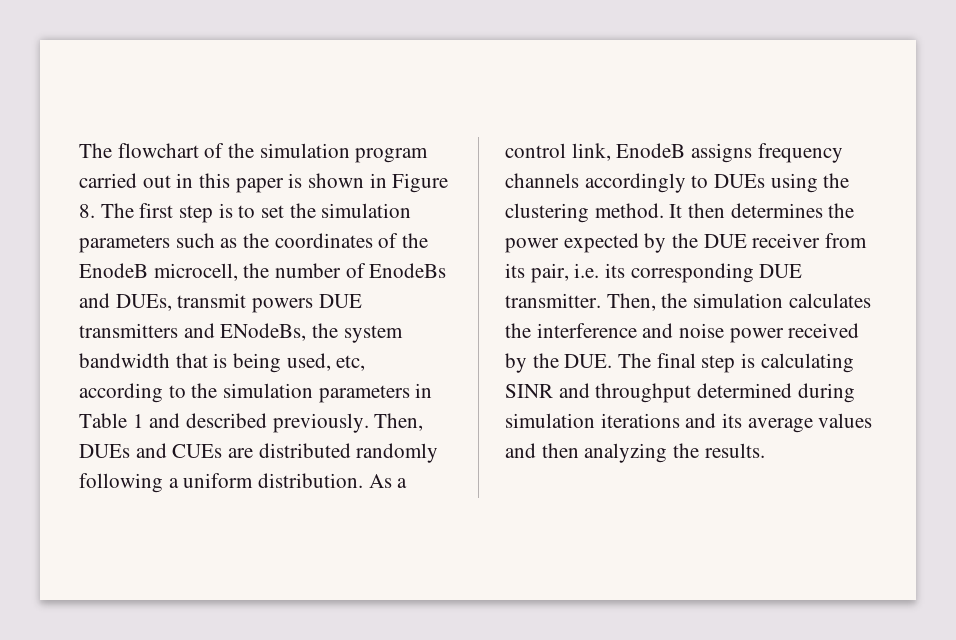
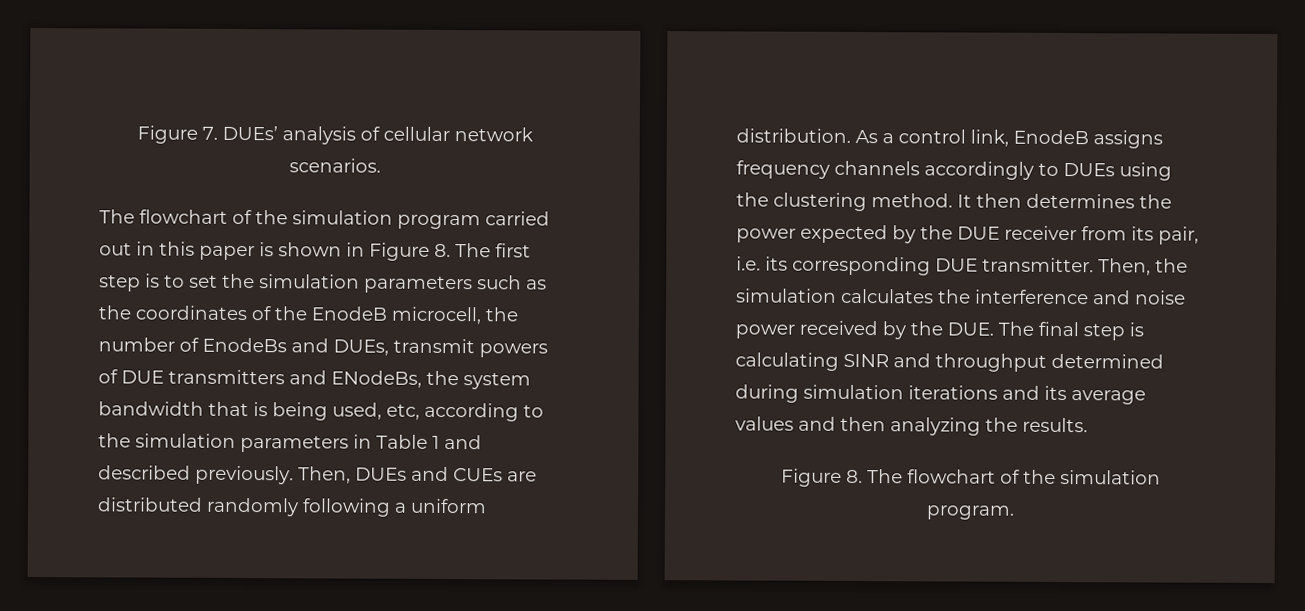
+ Figure 7. DUEs’ analysis of cellular network scenarios.
- The flowchart of the simulation program carried out in this paper is shown in Figure 8. The first step is to set the simulation parameters such as the coordinates of the EnodeB microcell, the number of EnodeBs and DUEs, transmit powers DUE transmitters and ENodeBs, the system bandwidth that is being used, etc, according to the simulation parameters in Table 1 and described previously.
+ The flowchart of the simulation program carried out in this paper is shown in Figure 8. The first step is to set the simulation parameters such as the coordinates of the EnodeB microcell, the number of EnodeBs and DUEs, transmit powers of DUE transmitters and ENodeBs, the system bandwidth that is being used, etc, according to the simulation parameters in Table 1 and described previously.
+ Figure 8. The flowchart of the simulation program.

